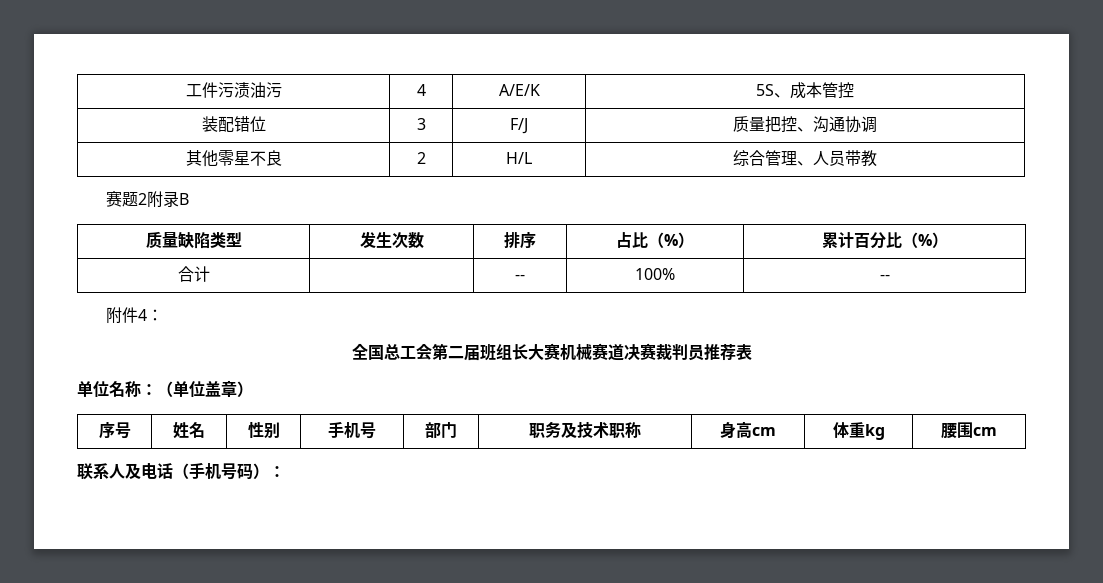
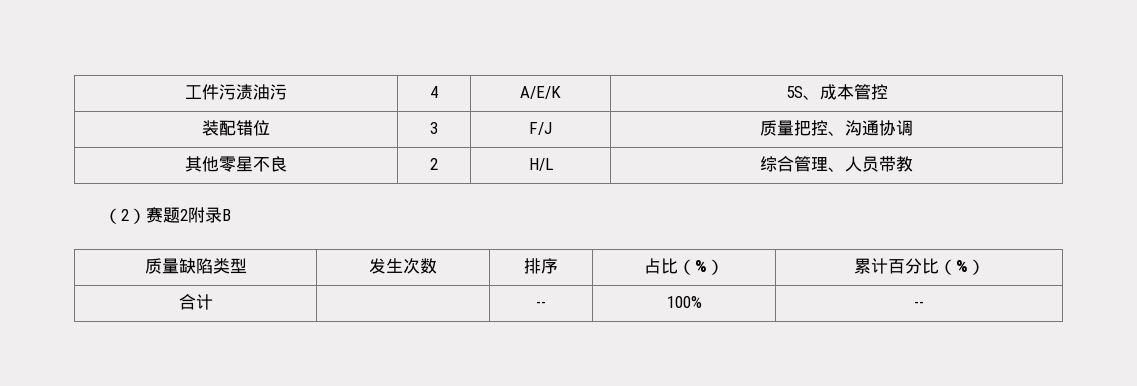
- 赛题2附录B
+ （2）赛题2附录B
- 附件4：
- 全国总工会第二届班组长大赛机械赛道决赛裁判员推荐表
- 单位名称：（单位盖章）
- 序号 | 姓名 | 性别 | 手机号 | 部门 | 职务及技术职称 | 身高cm | 体重kg | 腰围cm
- 联系人及电话（手机号码）：

